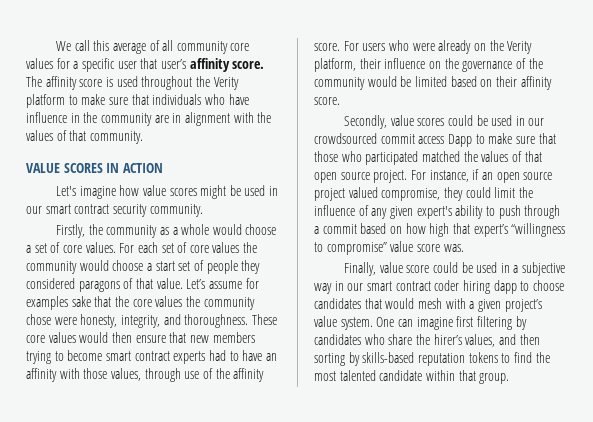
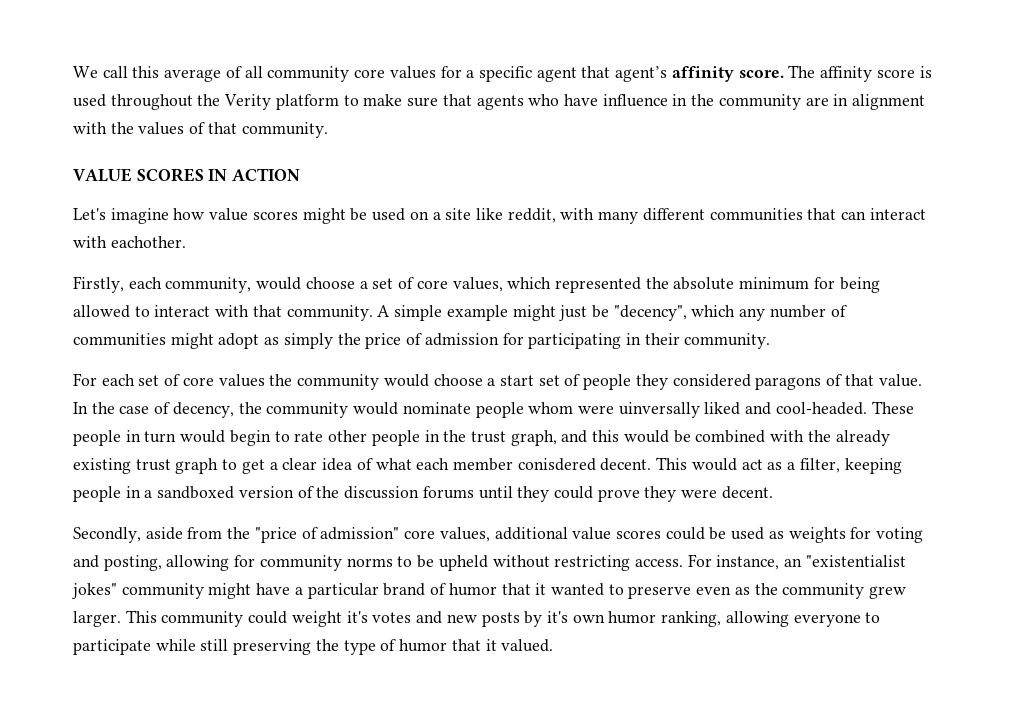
- We call this average of all community core values for a specific user that user’s affinity score.
+ We call this average of all community core values for a specific agent that agent’s affinity score.
- The affinity score is used throughout the Verity platform to make sure that individuals who have influence in the community are in alignment with the values of that community.
+ The affinity score is used throughout the Verity platform to make sure that agents who have influence in the community are in alignment with the values of that community.
- Let's imagine how value scores might be used in our smart contract security community.
- Firstly, the community as a whole would choose a set of core values. For each set of core values the community would choose a start set of people they considered paragons of that value.
+ Let's imagine how value scores might be used on a site like reddit, with many different communities that can interact with eachother.
+ Firstly, each community, would choose a set of core values, which represented the absolute minimum for being allowed to interact with that community. A simple example might just be "decency", which any number of communities might adopt as simply the price of admission for participating in their community.
+ For each set of core values the community would choose a start set of people they considered paragons of that value.
- Let’s assume for examples sake that the core values the community chose were honesty, integrity, and thoroughness. These core values would then ensure that new members trying to become smart contract experts had to have an affinity with those values, through use of the affinity score. For users who were already on the Verity platform, their influence on the governance of the community would be limited based on their affinity score.
- Secondly, value scores could be used in our crowdsourced commit access Dapp to make sure that those who participated matched the values of that open source project. For instance, if an open source project valued compromise, they could limit the influence of any given expert's ability to push through a commit based on how high that expert’s “willingness to compromise” value score was.
- Finally, value score could be used in a subjective way in our smart contract coder hiring dapp to choose candidates that would mesh with a given project’s value system. One can imagine first filtering by candidates who share the hirer’s values, and then sorting by skills-based reputation tokens to find the most talented candidate within that group.
+ In the case of decency, the community would nominate people whom were uinversally liked and cool-headed. These people in turn would begin to rate other people in the trust graph, and this would be combined with the already existing trust graph to get a clear idea of what each member conisdered decent. This would act as a filter, keeping people in a sandboxed version of the discussion forums until they could prove they were decent.
+ Secondly, aside from the "price of admission" core values, additional value scores could be used as weights for voting and posting, allowing for community norms to be upheld without restricting access. For instance, an "existentialist jokes" community might have a particular brand of humor that it wanted to preserve even as the community grew larger. This community could weight it's votes and new posts by it's own humor ranking, allowing everyone to participate while still preserving the type of humor that it valued.

